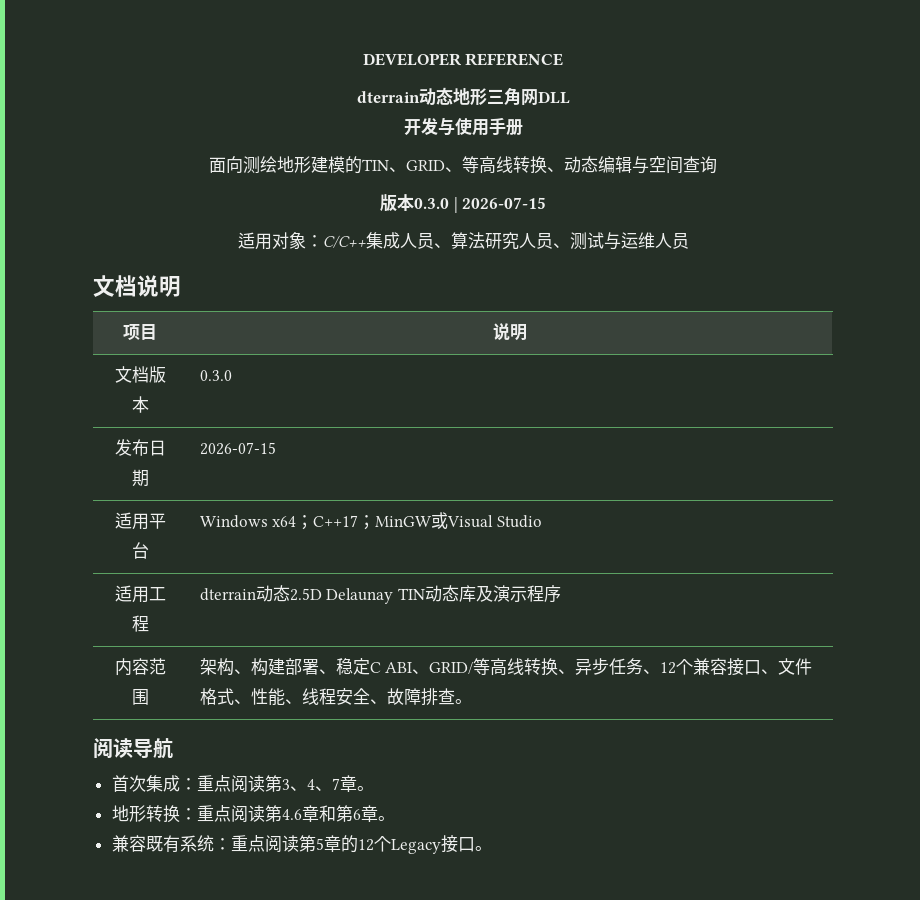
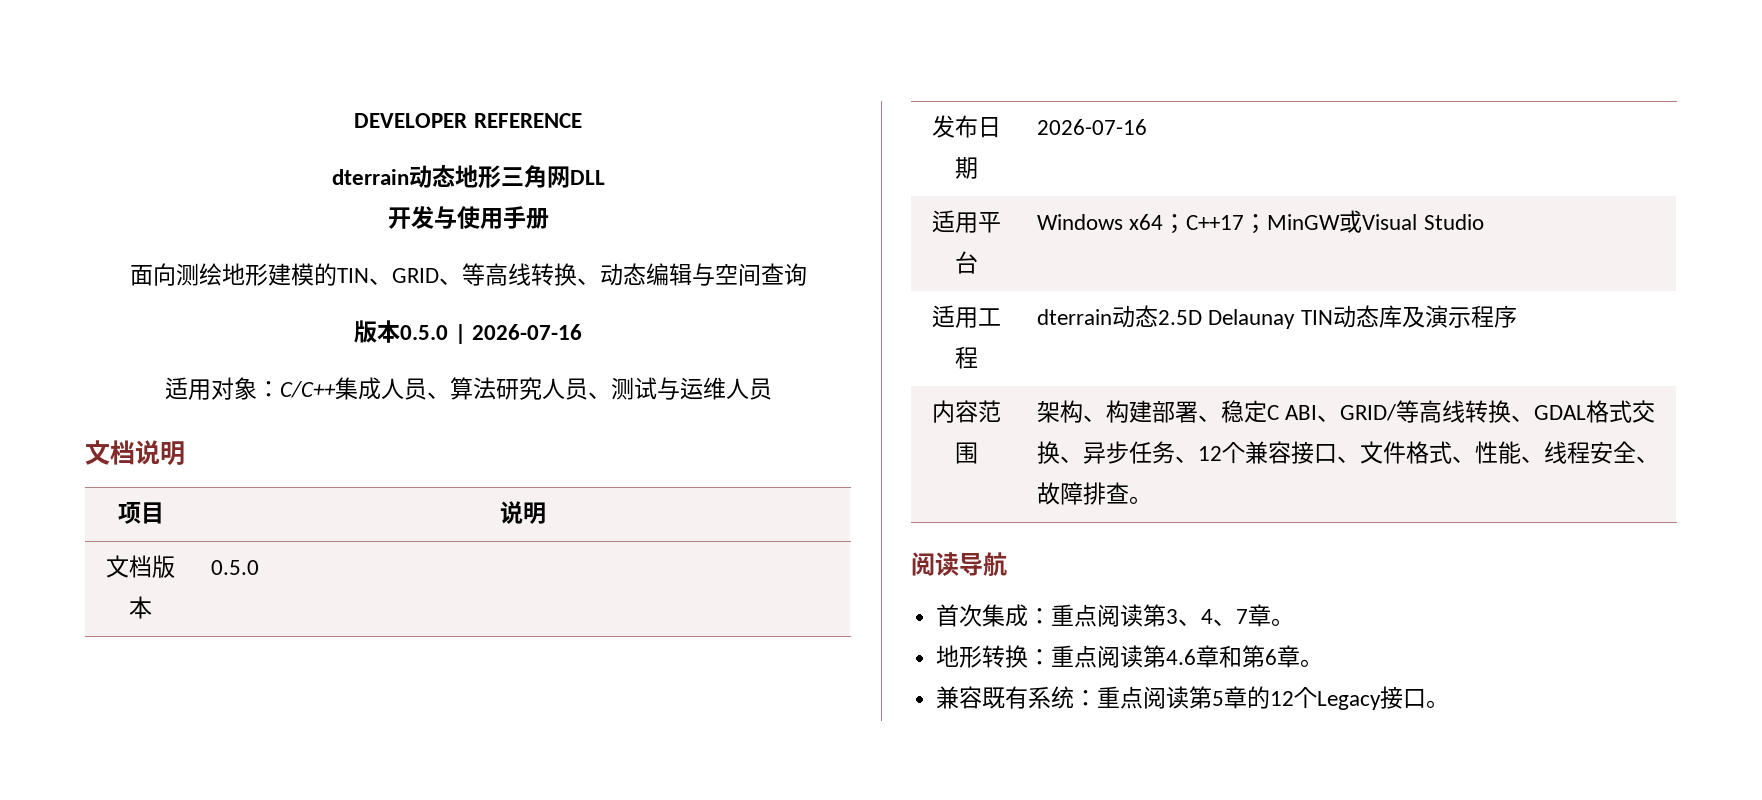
- 版本0.3.0 | 2026-07-15
+ 版本0.5.0 | 2026-07-16
- 文档版本 | 0.3.0
+ 文档版本 | 0.5.0
- 发布日期 | 2026-07-15
+ 发布日期 | 2026-07-16
- 内容范围 | 架构、构建部署、稳定C ABI、GRID/等高线转换、异步任务、12个兼容接口、文件格式、性能、线程安全、故障排查。
+ 内容范围 | 架构、构建部署、稳定C ABI、GRID/等高线转换、GDAL格式交换、异步任务、12个兼容接口、文件格式、性能、线程安全、故障排查。

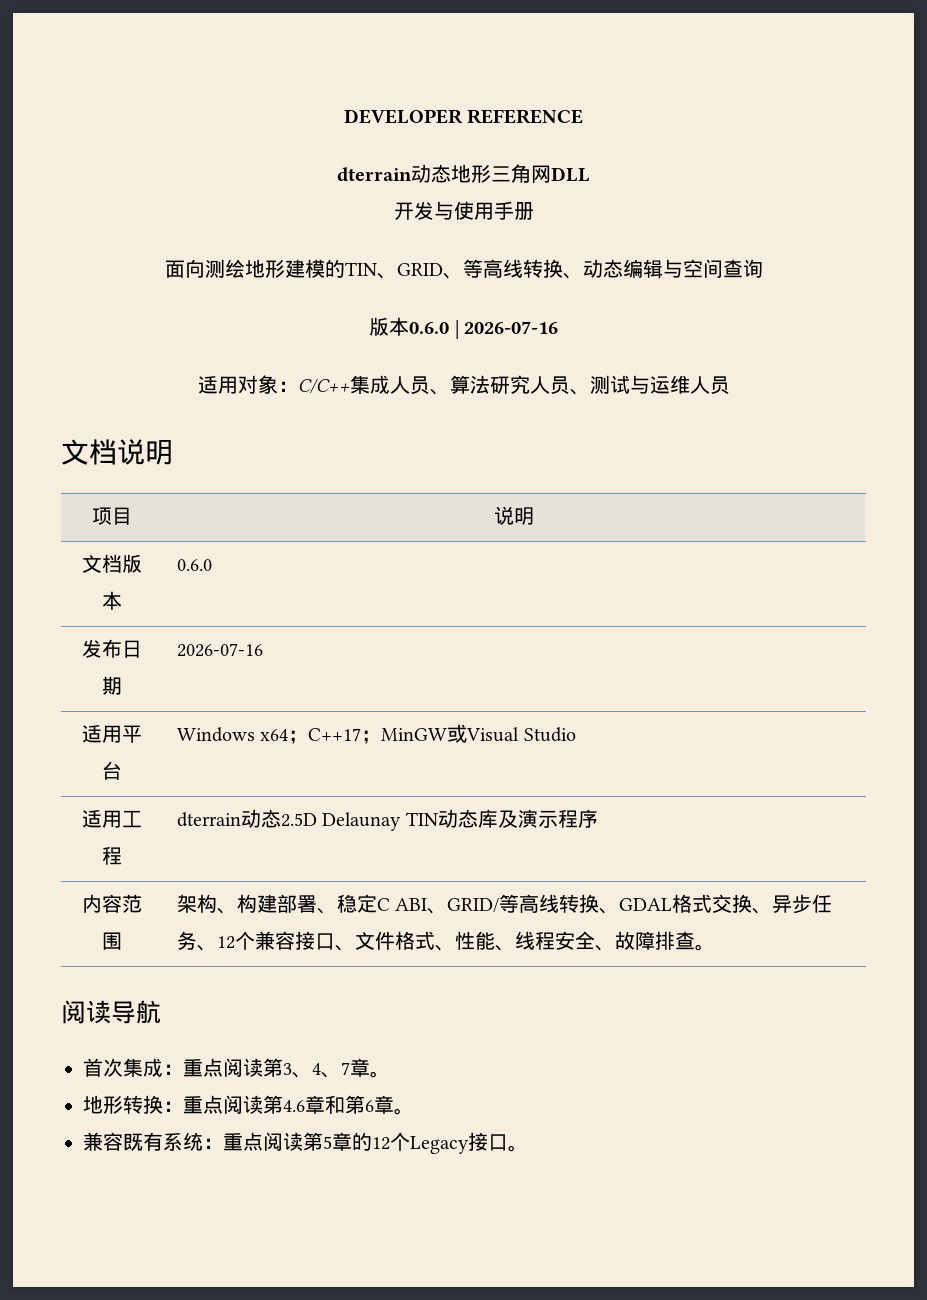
- 版本0.5.0 | 2026-07-16
+ 版本0.6.0 | 2026-07-16
- 文档版本 | 0.5.0
+ 文档版本 | 0.6.0

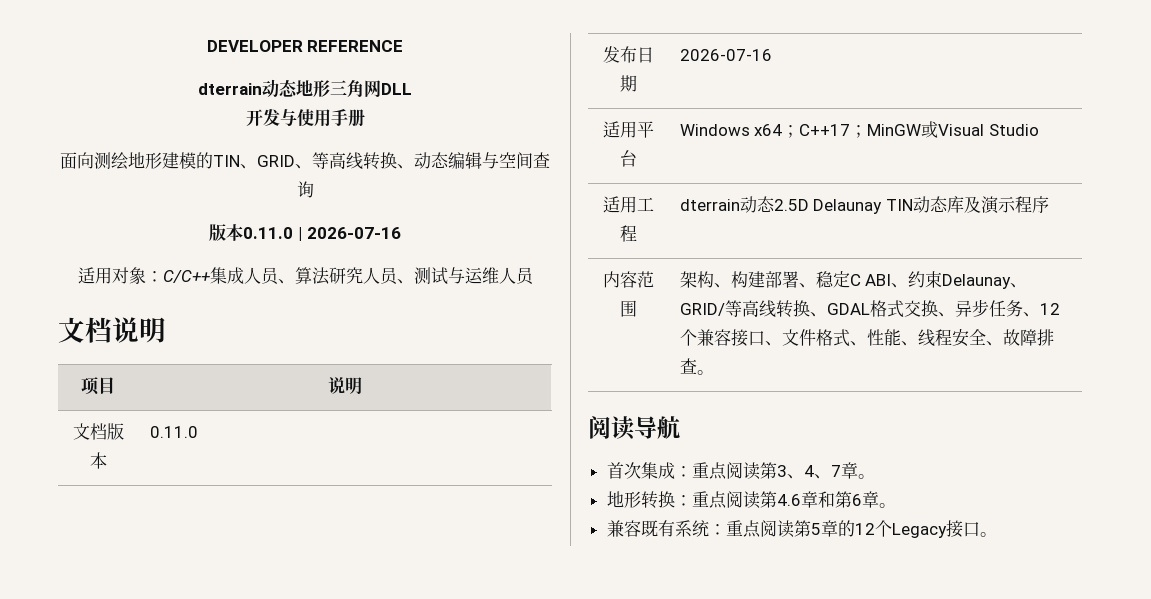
- 版本0.6.0 | 2026-07-16
+ 版本0.11.0 | 2026-07-16
- 文档版本 | 0.6.0
+ 文档版本 | 0.11.0
- 内容范围 | 架构、构建部署、稳定C ABI、GRID/等高线转换、GDAL格式交换、异步任务、12个兼容接口、文件格式、性能、线程安全、故障排查。
+ 内容范围 | 架构、构建部署、稳定C ABI、约束Delaunay、GRID/等高线转换、GDAL格式交换、异步任务、12个兼容接口、文件格式、性能、线程安全、故障排查。

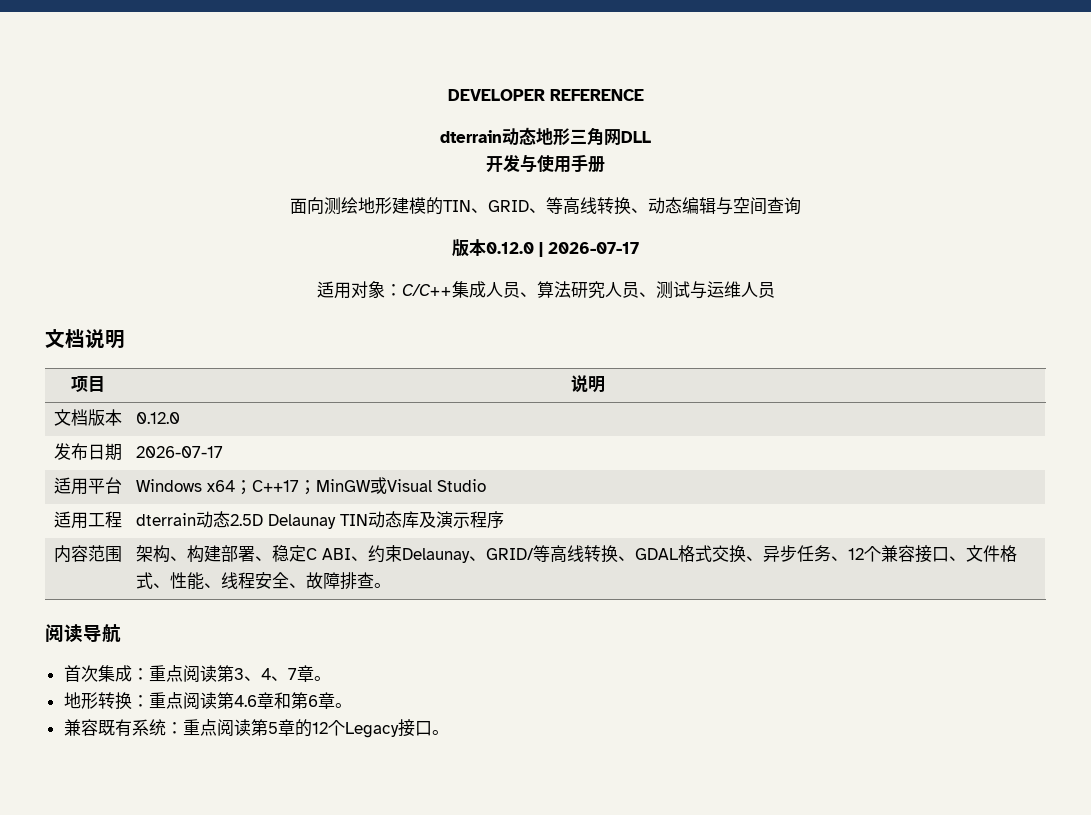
- 版本0.11.0 | 2026-07-16
+ 版本0.12.0 | 2026-07-17
- 文档版本 | 0.11.0
+ 文档版本 | 0.12.0
- 发布日期 | 2026-07-16
+ 发布日期 | 2026-07-17

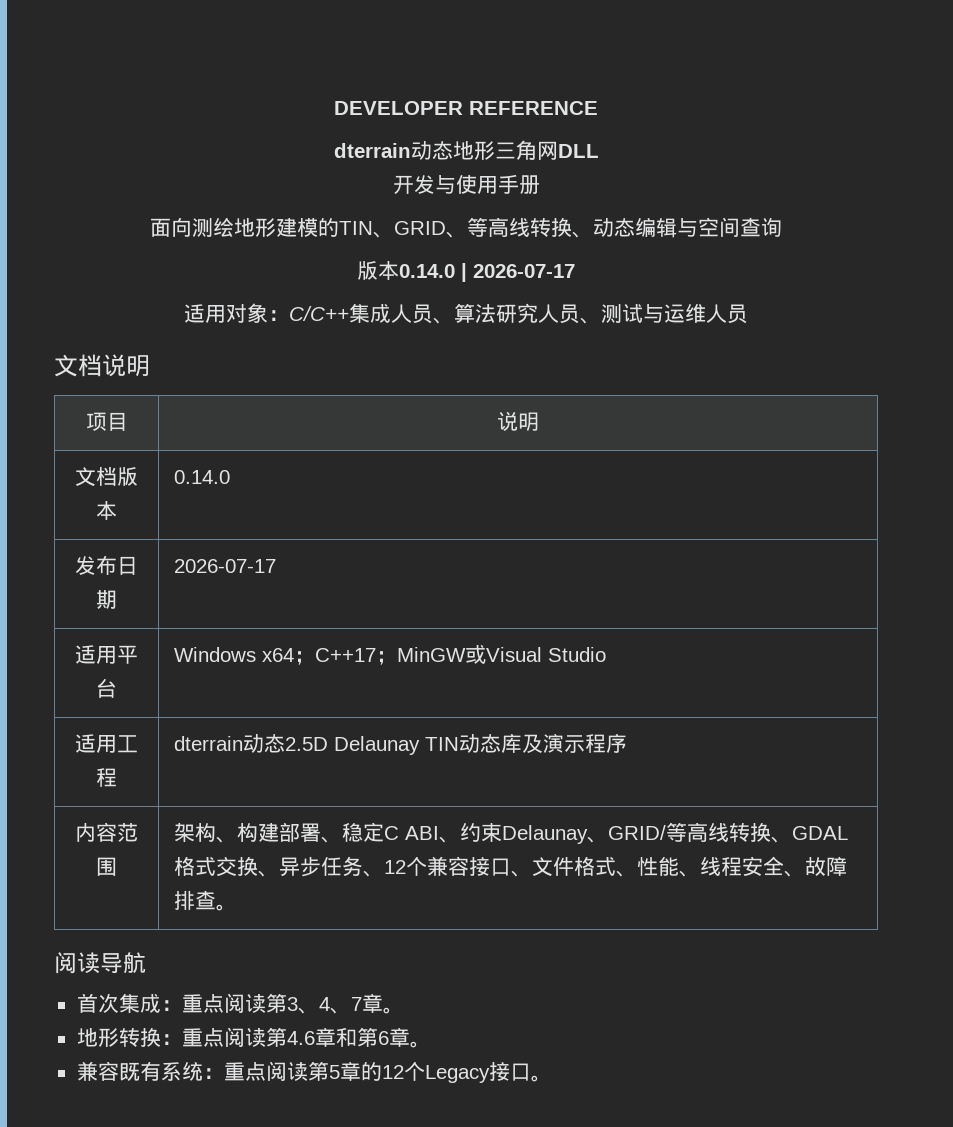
- 版本0.12.0 | 2026-07-17
+ 版本0.14.0 | 2026-07-17
- 文档版本 | 0.12.0
+ 文档版本 | 0.14.0

